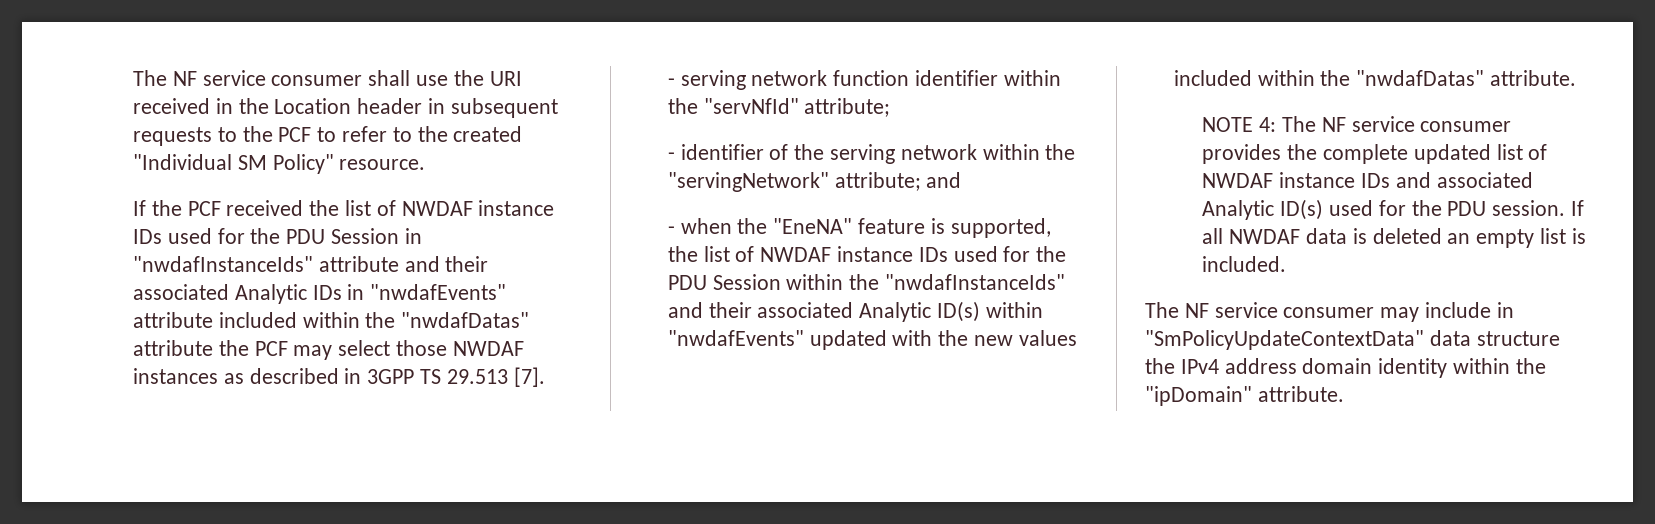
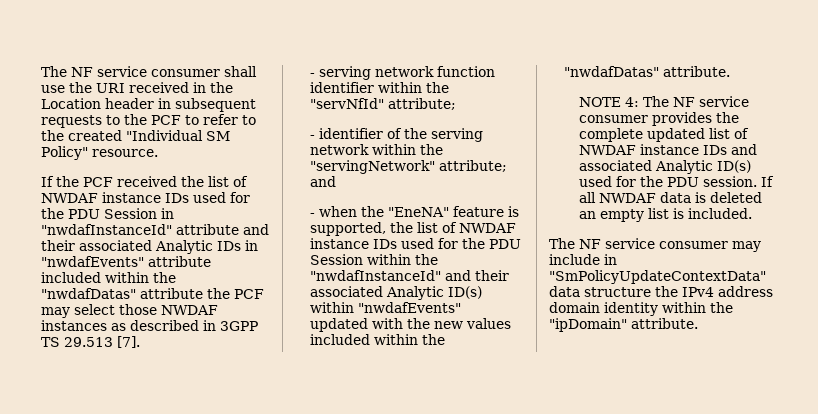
- If the PCF received the list of NWDAF instance IDs used for the PDU Session in "nwdafInstanceIds" attribute and their associated Analytic IDs in "nwdafEvents" attribute included within the "nwdafDatas" attribute the PCF may select those NWDAF instances as described in 3GPP TS 29.513 [7].
+ If the PCF received the list of NWDAF instance IDs used for the PDU Session in "nwdafInstanceId" attribute and their associated Analytic IDs in "nwdafEvents" attribute included within the "nwdafDatas" attribute the PCF may select those NWDAF instances as described in 3GPP TS 29.513 [7].
- - when the "EneNA" feature is supported, the list of NWDAF instance IDs used for the PDU Session within the "nwdafInstanceIds" and their associated Analytic ID(s) within "nwdafEvents" updated with the new values included within the "nwdafDatas" attribute.
+ - when the "EneNA" feature is supported, the list of NWDAF instance IDs used for the PDU Session within the "nwdafInstanceId" and their associated Analytic ID(s) within "nwdafEvents" updated with the new values included within the "nwdafDatas" attribute.

